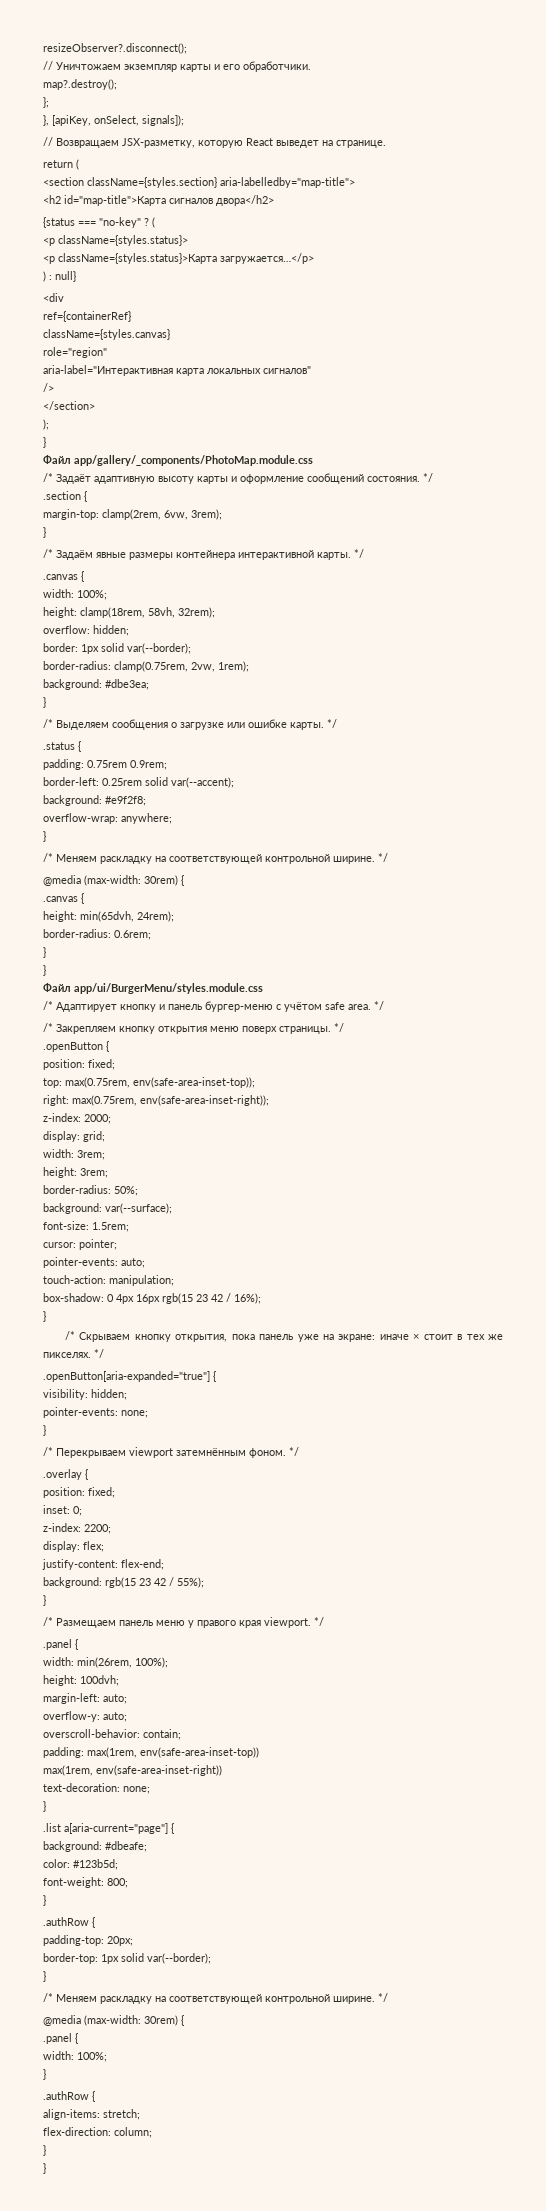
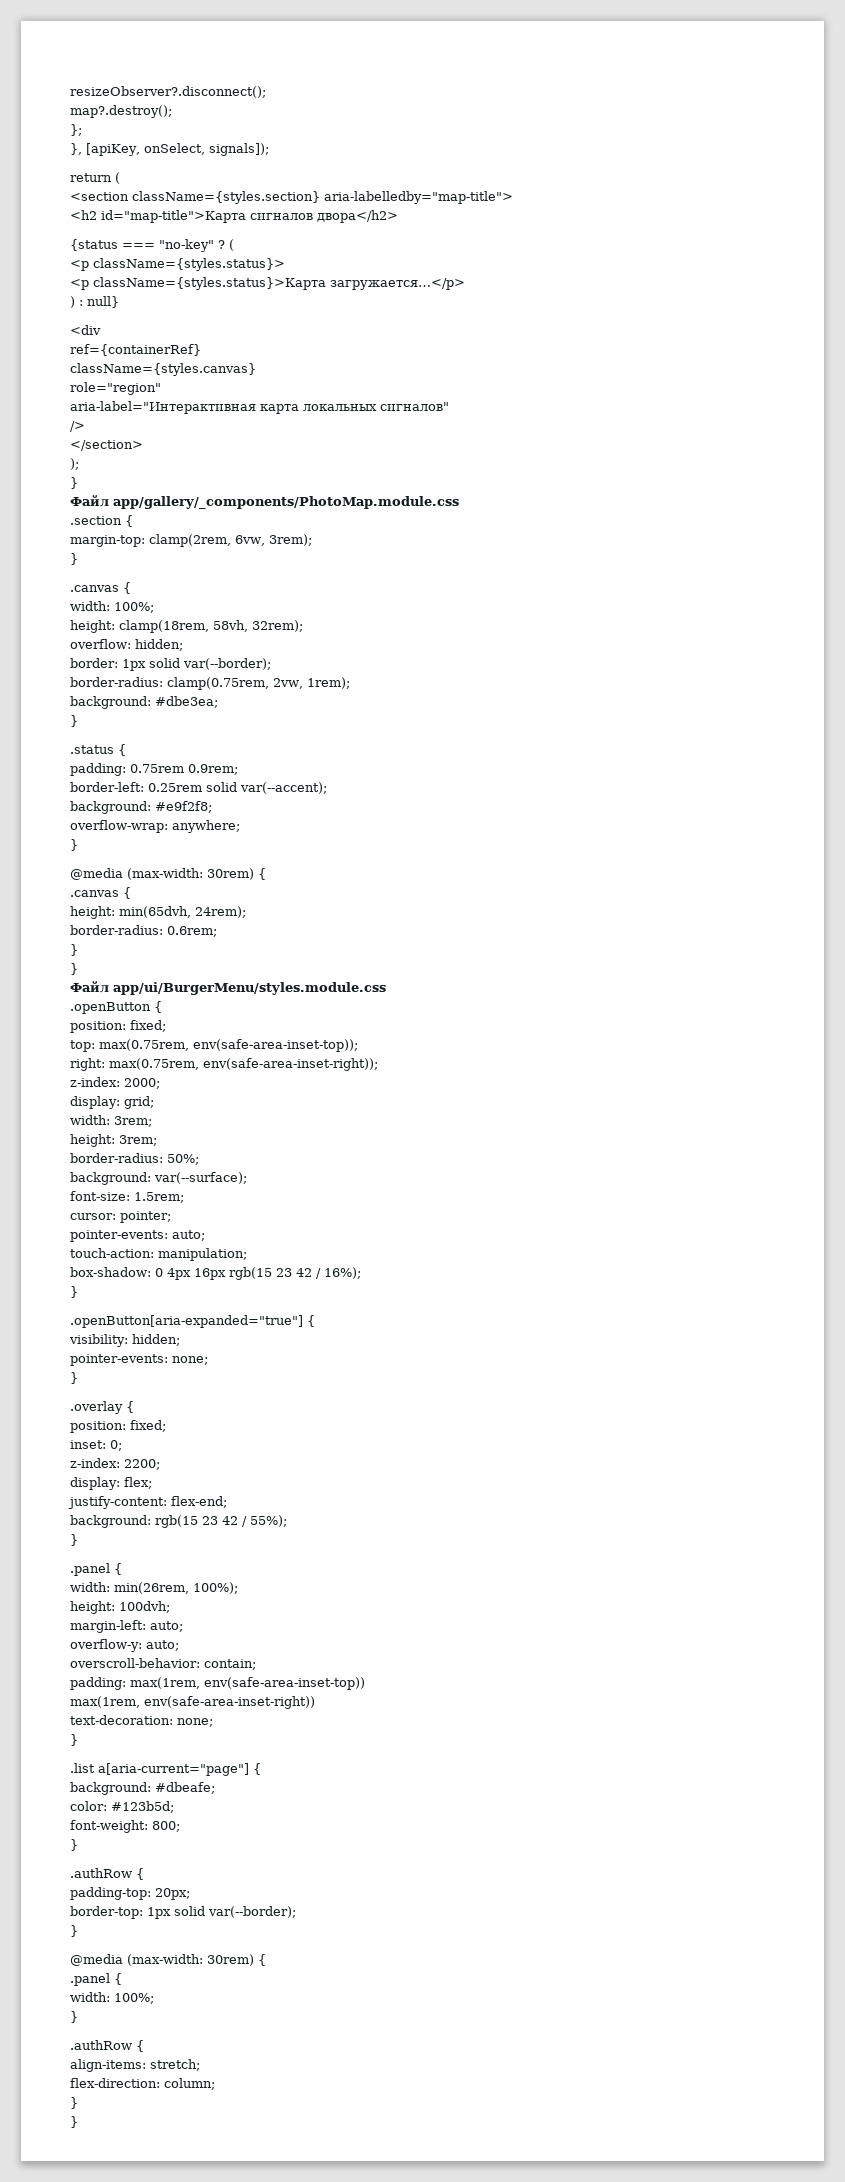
- // Уничтожаем экземпляр карты и его обработчики.
- // Возвращаем JSX-разметку, которую React выведет на странице.
- /* Задаёт адаптивную высоту карты и оформление сообщений состояния. */
- /* Задаём явные размеры контейнера интерактивной карты. */
- /* Выделяем сообщения о загрузке или ошибке карты. */
  overflow-wrap: anywhere;
  }
- /* Меняем раскладку на соответствующей контрольной ширине. */
- /* Адаптирует кнопку и панель бургер-меню с учётом safe area. */
- /* Закрепляем кнопку открытия меню поверх страницы. */
- /* Скрываем кнопку открытия, пока панель уже на экране: иначе × стоит в тех же пикселях. */
- /* Перекрываем viewport затемнённым фоном. */
- /* Размещаем панель меню у правого края viewport. */
  border-top: 1px solid var(--border);
  }
- /* Меняем раскладку на соответствующей контрольной ширине. */

